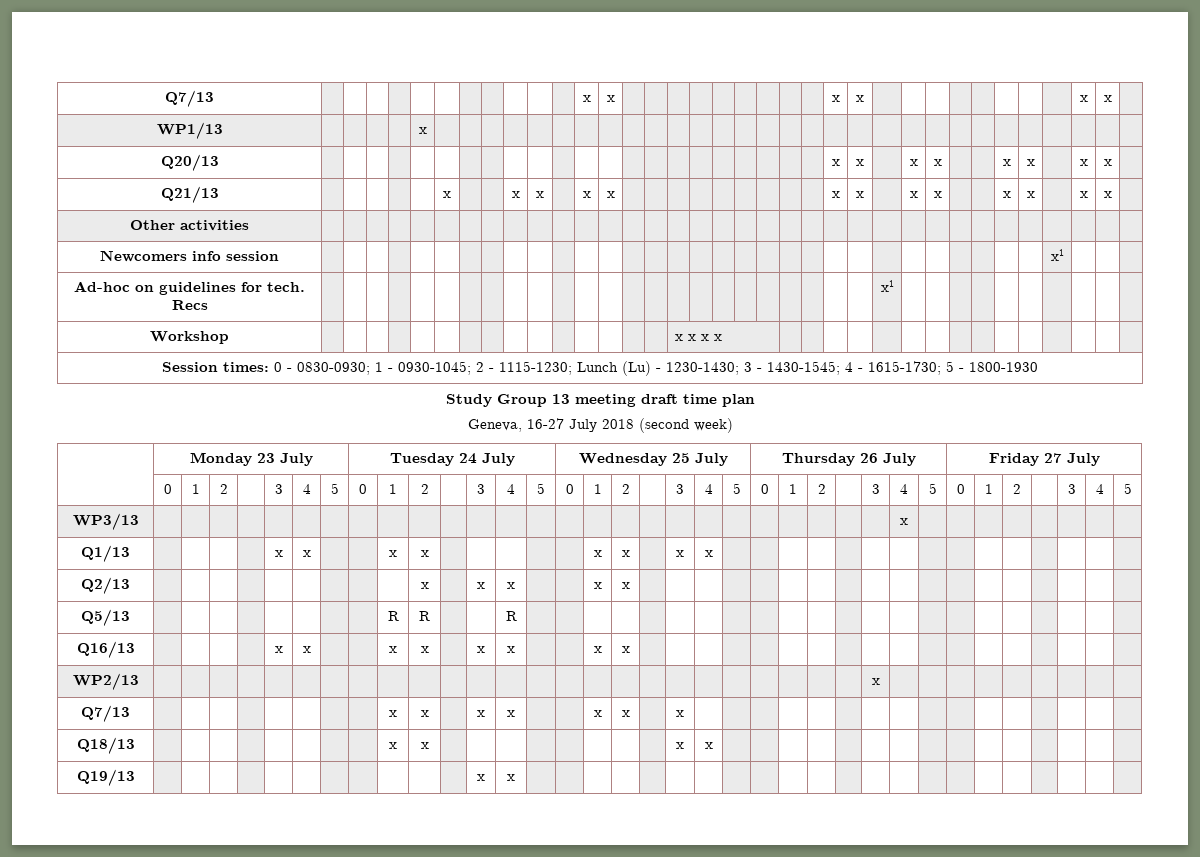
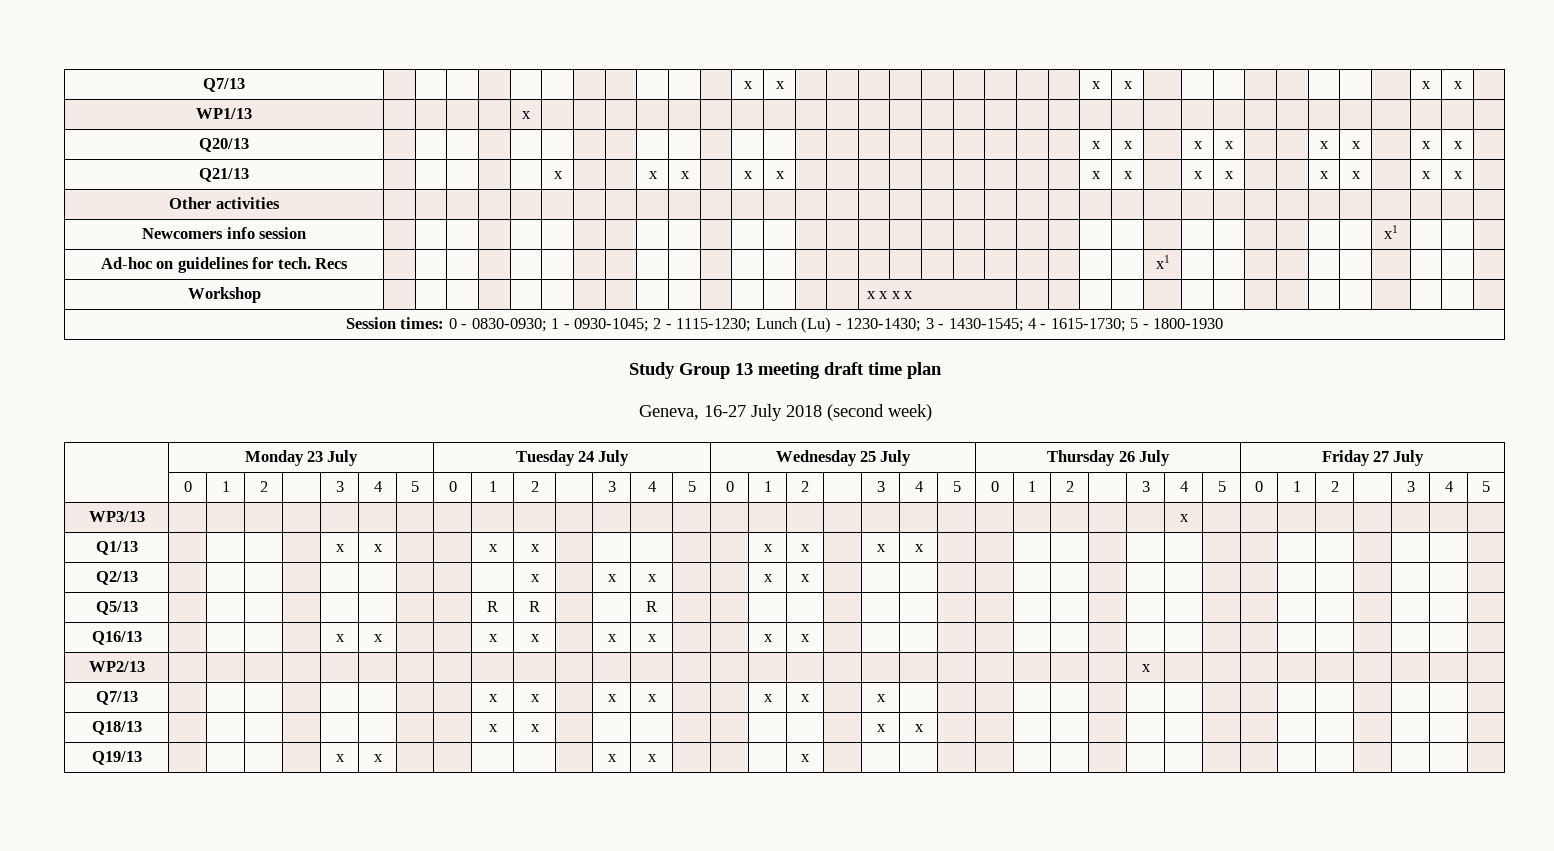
- Q19/13 | | | | | | | | | | | | x | x | | | | | | | | | | | | | | | | | | | | | |
+ Q19/13 | | | | | x | x | | | | | | x | x | | | | x | | | | | | | | | | | | | | | | | |

